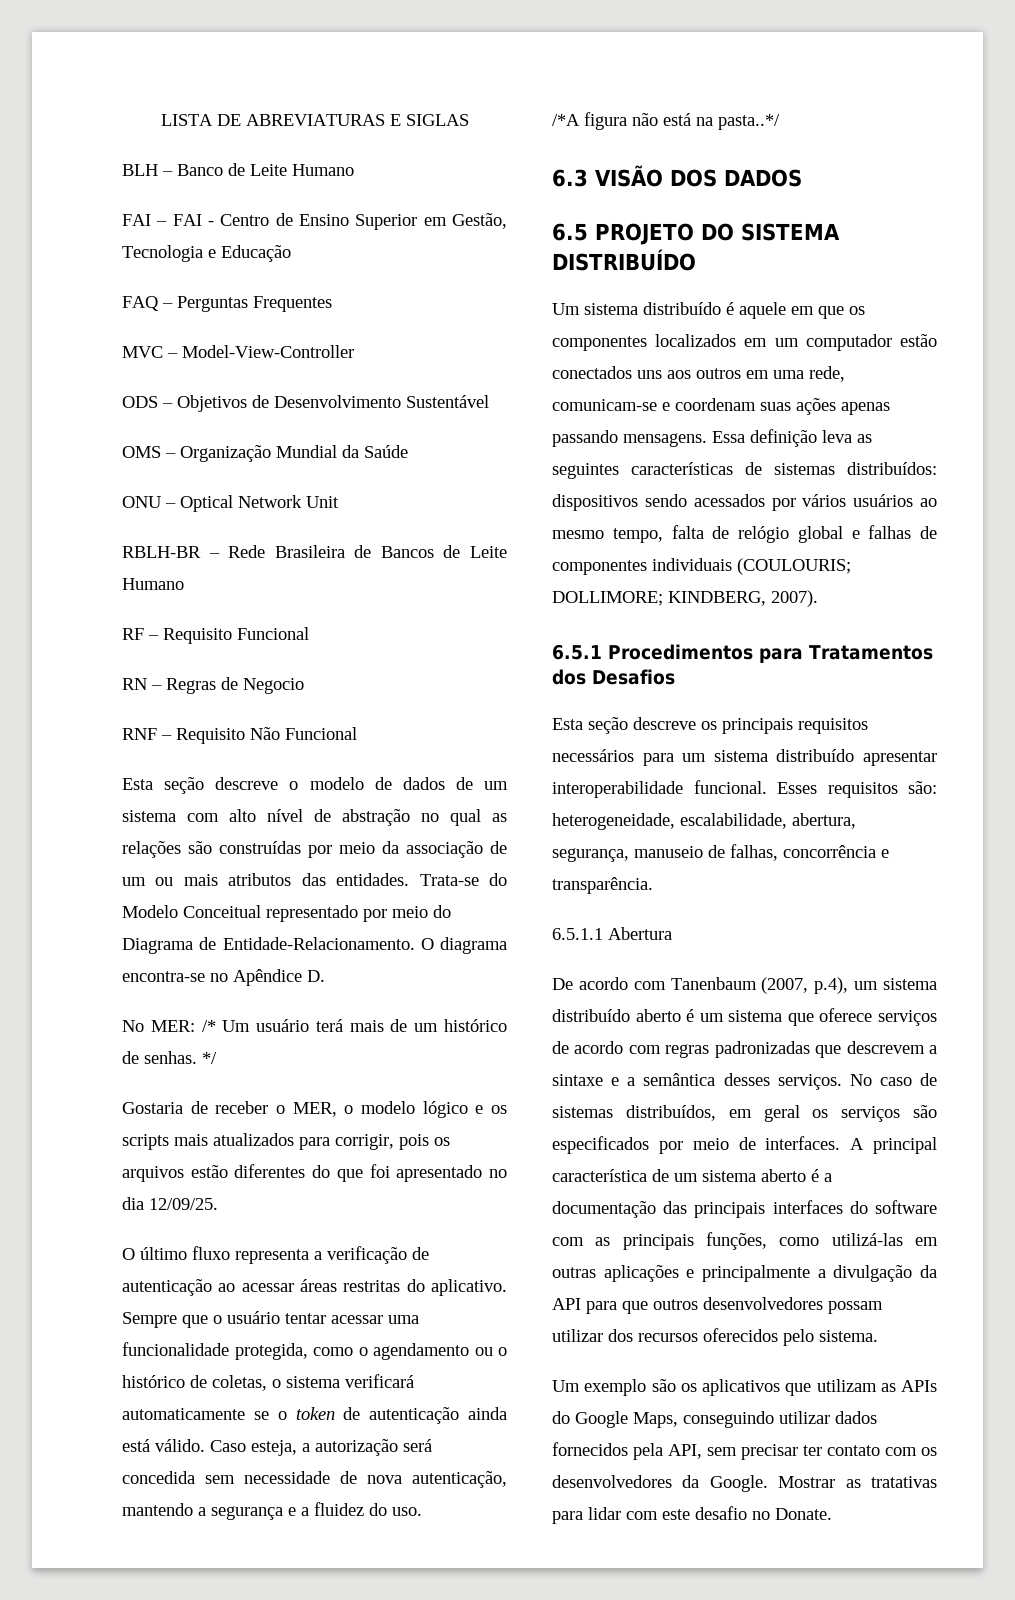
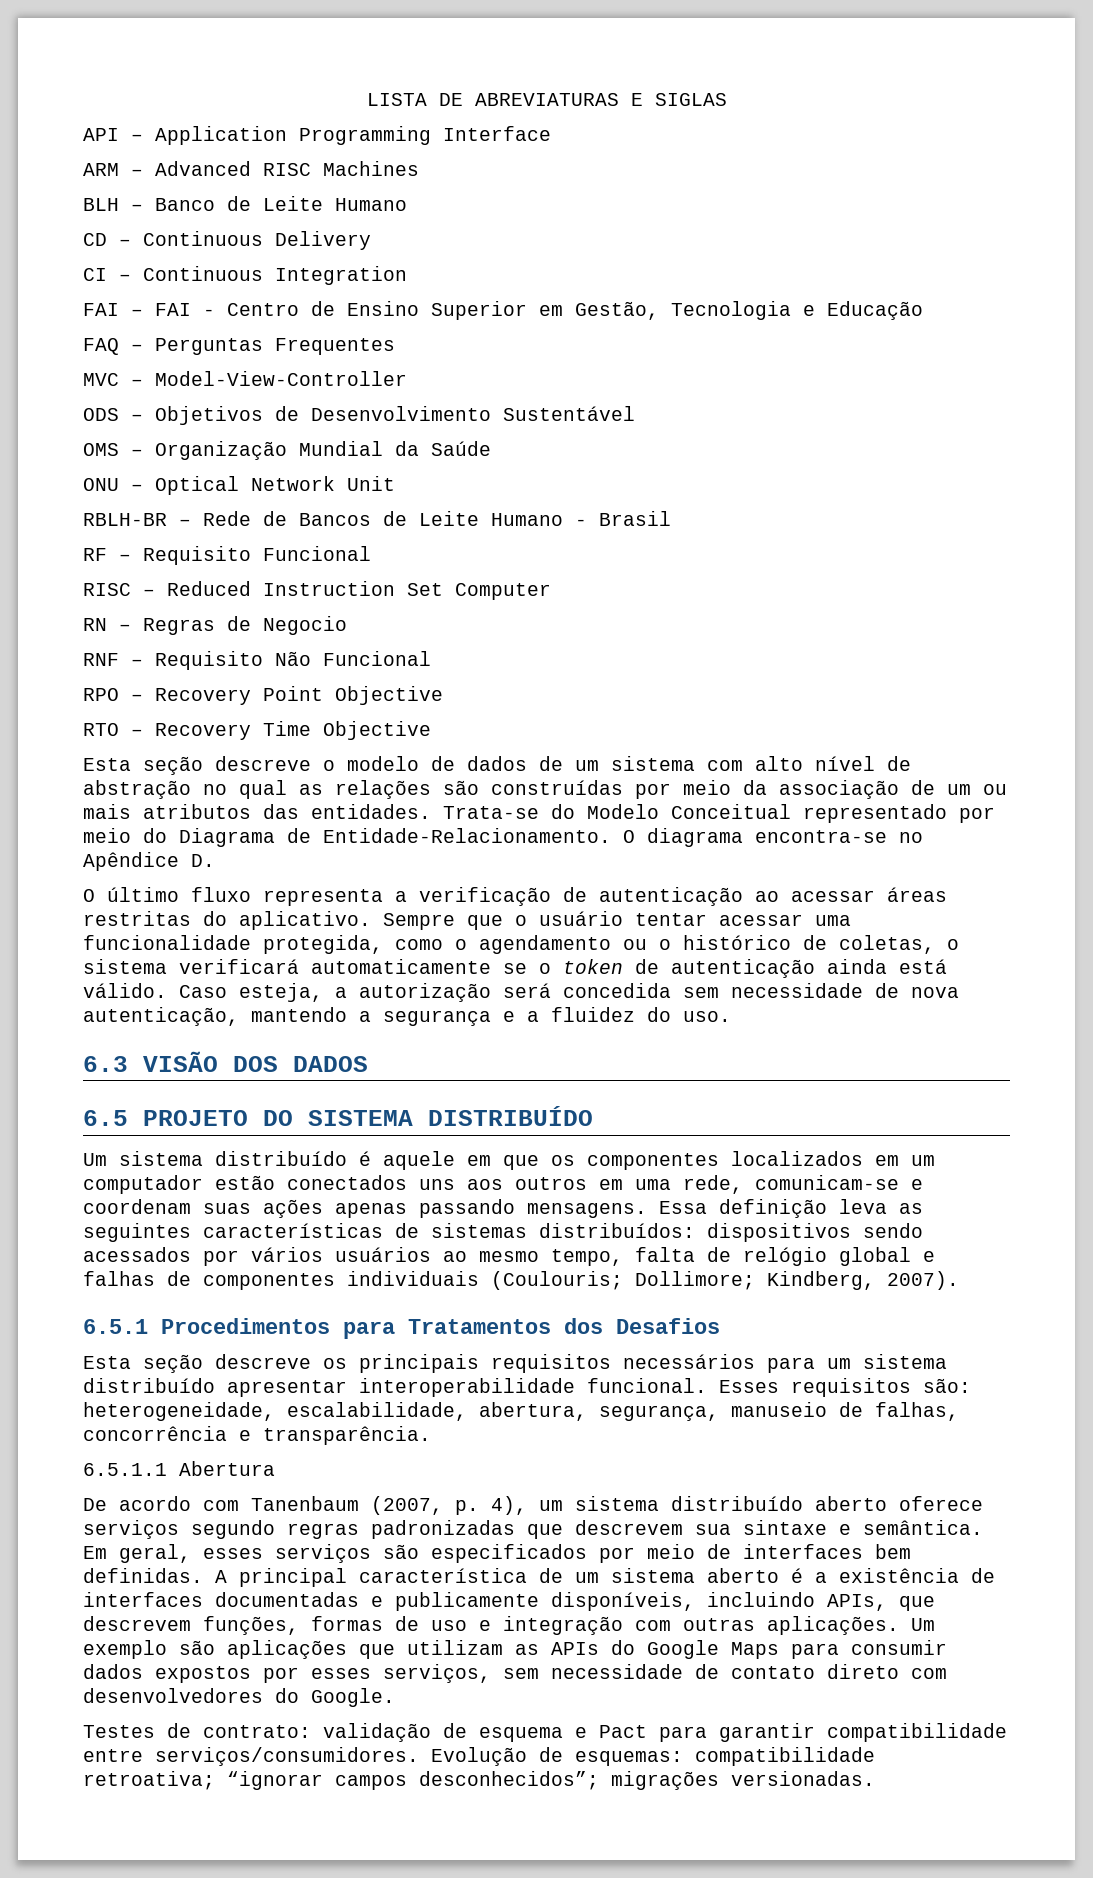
+ API – Application Programming Interface
+ ARM – Advanced RISC Machines
+ CD – Continuous Delivery
+ CI – Continuous Integration
- RBLH-BR – Rede Brasileira de Bancos de Leite Humano
+ RBLH-BR – Rede de Bancos de Leite Humano - Brasil
+ RISC – Reduced Instruction Set Computer
+ RPO – Recovery Point Objective
+ RTO – Recovery Time Objective
- No MER: /* Um usuário terá mais de um histórico de senhas. */
- Gostaria de receber o MER, o modelo lógico e os scripts mais atualizados para corrigir, pois os arquivos estão diferentes do que foi apresentado no dia 12/09/25.
- /*A figura não está na pasta..*/
- Essa definição leva as seguintes características de sistemas distribuídos: dispositivos sendo acessados por vários usuários ao mesmo tempo, falta de relógio global e falhas de componentes individuais (COULOURIS; DOLLIMORE; KINDBERG, 2007).
+ Essa definição leva as seguintes características de sistemas distribuídos: dispositivos sendo acessados por vários usuários ao mesmo tempo, falta de relógio global e falhas de componentes individuais (Coulouris; Dollimore; Kindberg, 2007).
- De acordo com Tanenbaum (2007, p.4), um sistema distribuído aberto é um sistema que oferece serviços de acordo com regras padronizadas que descrevem a sintaxe e a semântica desses serviços. No caso de sistemas distribuídos, em geral os serviços são especificados por meio de interfaces.
+ De acordo com Tanenbaum (2007, p. 4), um sistema distribuído aberto oferece serviços segundo regras padronizadas que descrevem sua sintaxe e semântica. Em geral, esses serviços são especificados por meio de interfaces bem definidas.
- A principal característica de um sistema aberto é a documentação das principais interfaces do software com as principais funções, como utilizá-las em outras aplicações e principalmente a divulgação da API para que outros desenvolvedores possam utilizar dos recursos oferecidos pelo sistema.
- Um exemplo são os aplicativos que utilizam as APIs do Google Maps, conseguindo utilizar dados fornecidos pela API, sem precisar ter contato com os desenvolvedores da Google. Mostrar as tratativas para lidar com este desafio no Donate.
+ A principal característica de um sistema aberto é a existência de interfaces documentadas e publicamente disponíveis, incluindo APIs, que descrevem funções, formas de uso e integração com outras aplicações. Um exemplo são aplicações que utilizam as APIs do Google Maps para consumir dados expostos por esses serviços, sem necessidade de contato direto com desenvolvedores do Google.
+ Testes de contrato: validação de esquema e Pact para garantir compatibilidade entre serviços/consumidores. Evolução de esquemas: compatibilidade retroativa; “ignorar campos desconhecidos”; migrações versionadas.

